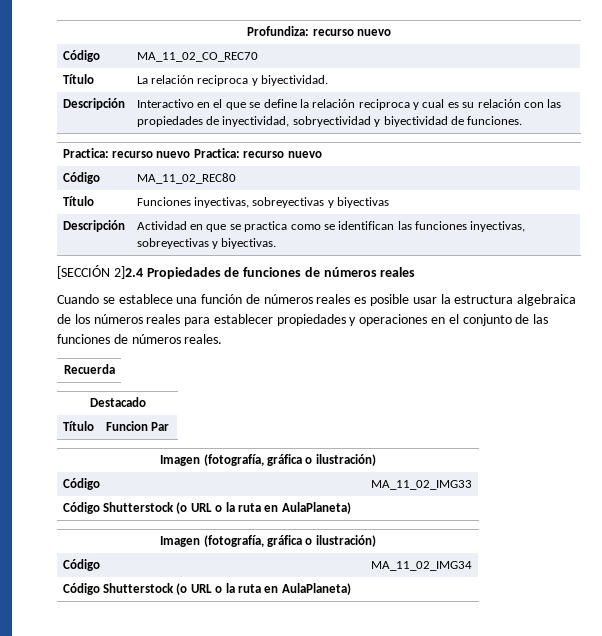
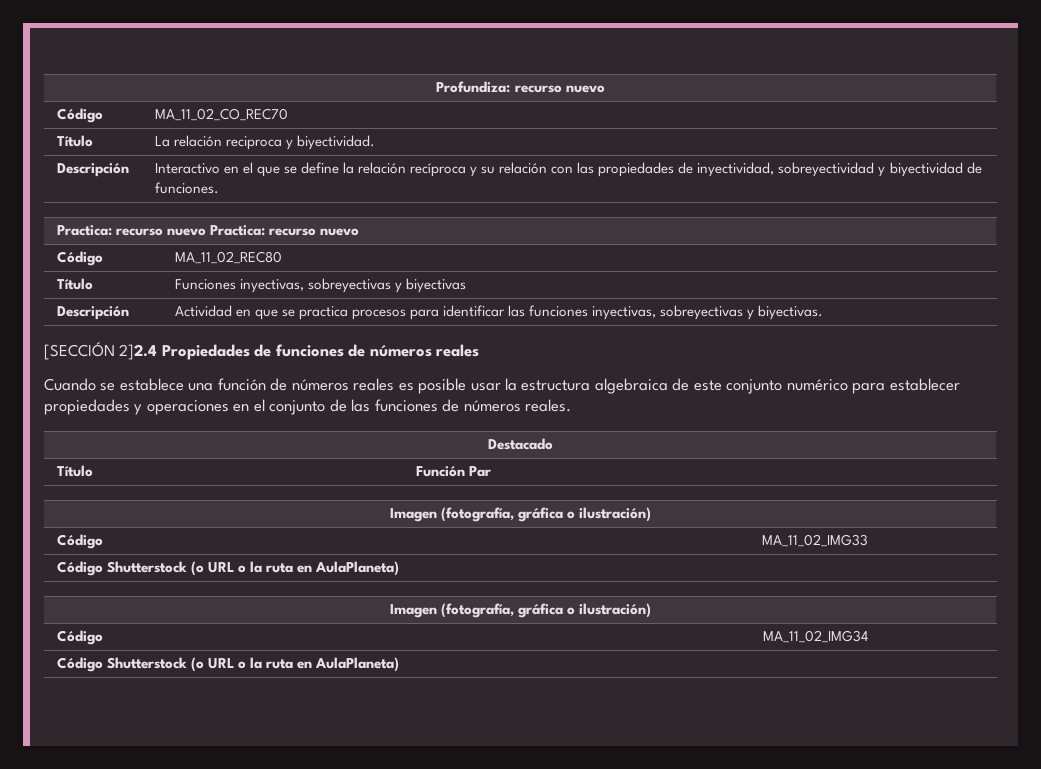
- Descripción | Interactivo en el que se define la relación reciproca y cual es su relación con las propiedades de inyectividad, sobryectividad y biyectividad de funciones.
+ Descripción | Interactivo en el que se define la relación recíproca y su relación con las propiedades de inyectividad, sobreyectividad y biyectividad de funciones.
- Descripción | Actividad en que se practica como se identifican las funciones inyectivas, sobreyectivas y biyectivas.
+ Descripción | Actividad en que se practica procesos para identificar las funciones inyectivas, sobreyectivas y biyectivas.
- Cuando se establece una función de números reales es posible usar la estructura algebraica de los números reales para establecer propiedades y operaciones en el conjunto de las funciones de números reales.
+ Cuando se establece una función de números reales es posible usar la estructura algebraica de este conjunto numérico para establecer propiedades y operaciones en el conjunto de las funciones de números reales.
- Recuerda
- Título | Funcion Par
+ Título | Función Par

